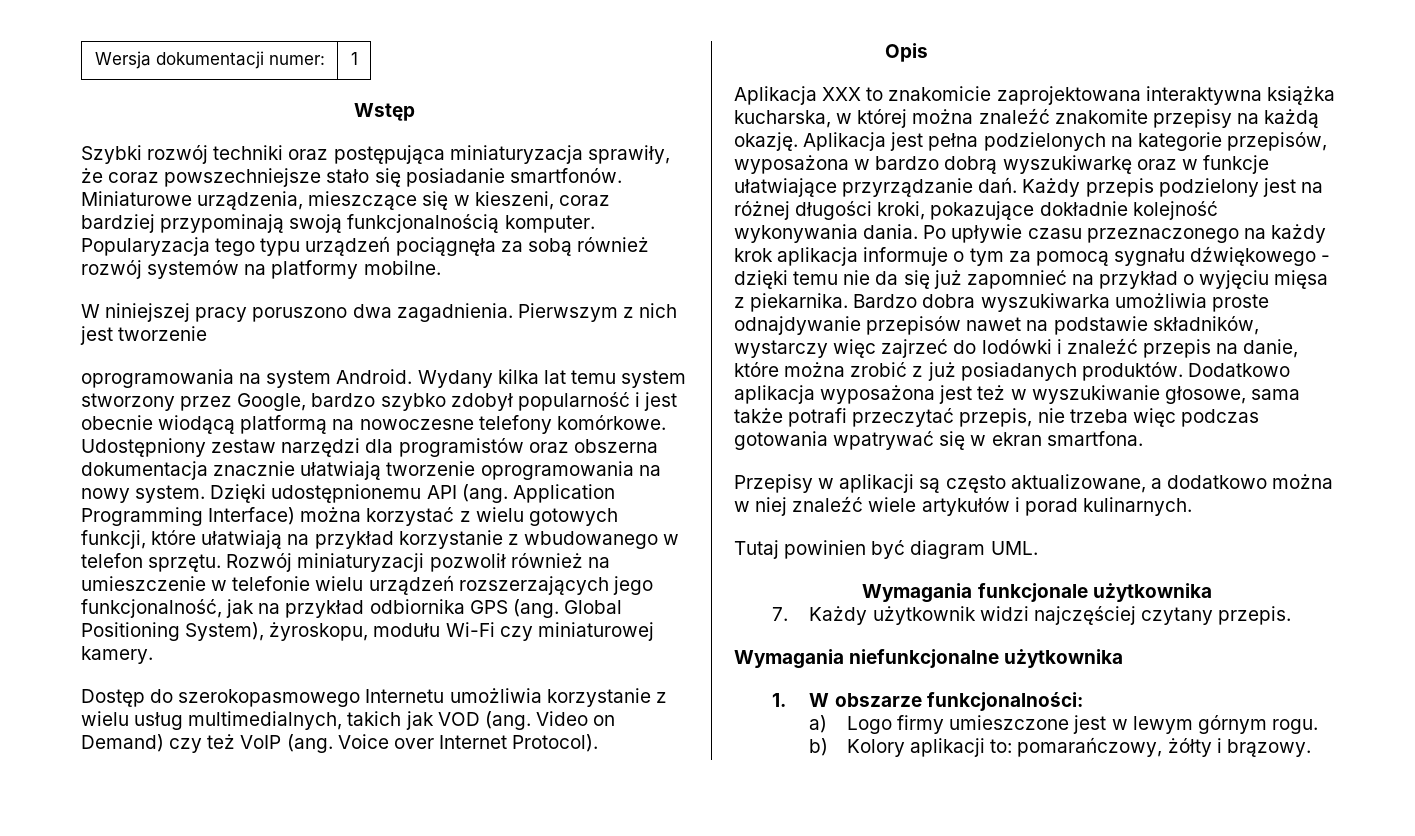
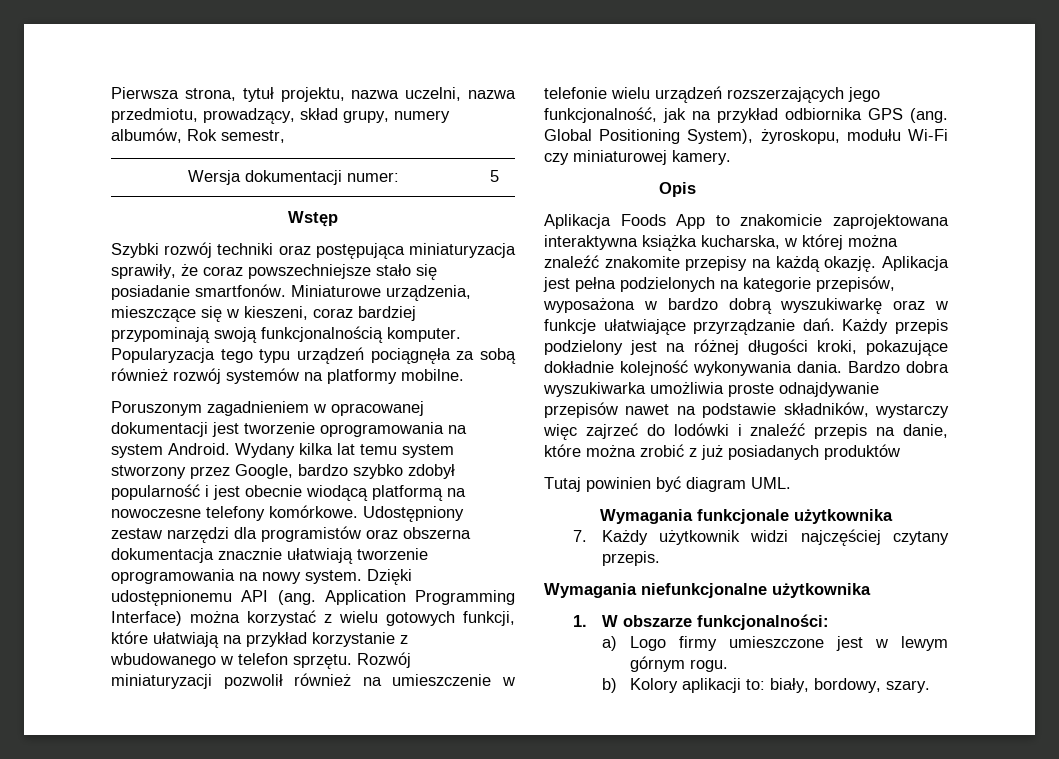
+ Pierwsza strona, tytuł projektu, nazwa uczelni, nazwa przedmiotu, prowadzący, skład grupy, numery albumów, Rok semestr,
- Wersja dokumentacji numer: | 1
+ Wersja dokumentacji numer: | 5
- W niniejszej pracy poruszono dwa zagadnienia. Pierwszym z nich jest tworzenie
- oprogramowania na system Android.
+ Poruszonym zagadnieniem w opracowanej dokumentacji jest tworzenie oprogramowania na system Android.
- Dostęp do szerokopasmowego Internetu umożliwia korzystanie z wielu usług multimedialnych, takich jak VOD (ang. Video on Demand) czy też VoIP (ang. Voice over Internet Protocol).
- Aplikacja XXX to znakomicie zaprojektowana interaktywna książka kucharska, w której można znaleźć znakomite przepisy na każdą okazję.
+ Aplikacja Foods App to znakomicie zaprojektowana interaktywna książka kucharska, w której można znaleźć znakomite przepisy na każdą okazję.
- Po upływie czasu przeznaczonego na każdy krok aplikacja informuje o tym za pomocą sygnału dźwiękowego - dzięki temu nie da się już zapomnieć na przykład o wyjęciu mięsa z piekarnika.
- Bardzo dobra wyszukiwarka umożliwia proste odnajdywanie przepisów nawet na podstawie składników, wystarczy więc zajrzeć do lodówki i znaleźć przepis na danie, które można zrobić z już posiadanych produktów. Dodatkowo aplikacja wyposażona jest też w wyszukiwanie głosowe, sama także potrafi przeczytać przepis, nie trzeba więc podczas gotowania wpatrywać się w ekran smartfona.
- Przepisy w aplikacji są często aktualizowane, a dodatkowo można w niej znaleźć wiele artykułów i porad kulinarnych.
+ Bardzo dobra wyszukiwarka umożliwia proste odnajdywanie przepisów nawet na podstawie składników, wystarczy więc zajrzeć do lodówki i znaleźć przepis na danie, które można zrobić z już posiadanych produktów
- b) Kolory aplikacji to: pomarańczowy, żółty i brązowy.
+ b) Kolory aplikacji to: biały, bordowy, szary.

